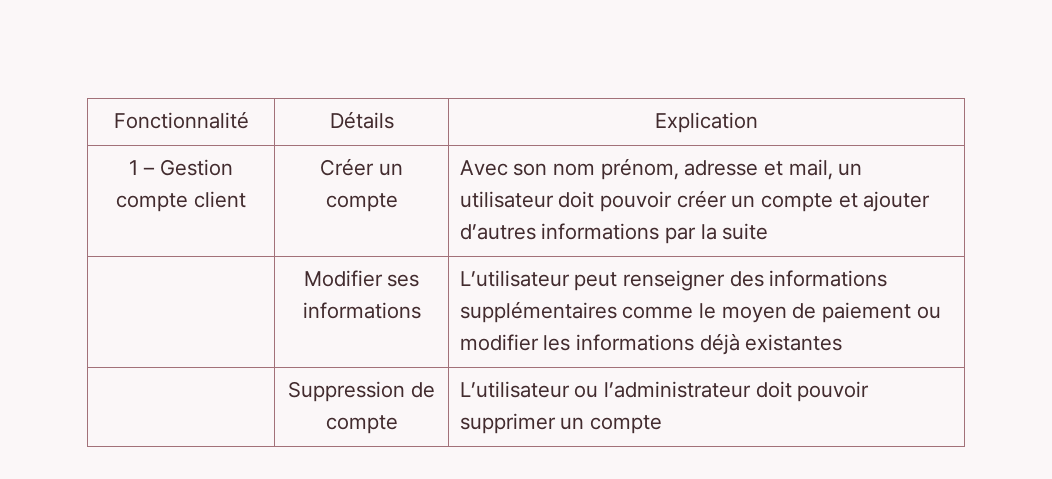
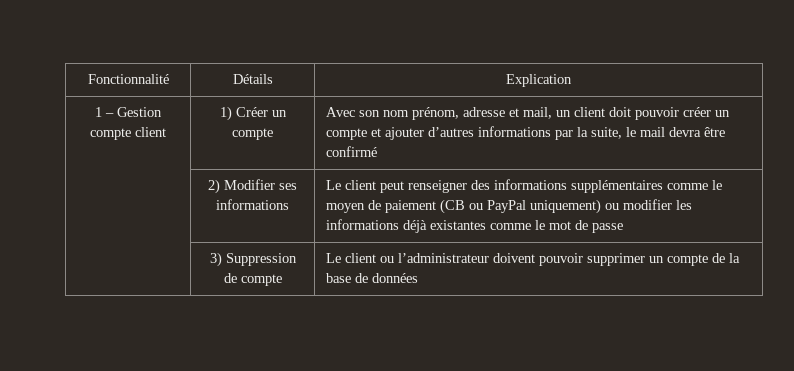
- 1 – Gestion compte client | Créer un compte | Avec son nom prénom, adresse et mail, un utilisateur doit pouvoir créer un compte et ajouter d’autres informations par la suite
- | Modifier ses informations | L’utilisateur peut renseigner des informations supplémentaires comme le moyen de paiement ou modifier les informations déjà existantes
- | Suppression de compte | L’utilisateur ou l’administrateur doit pouvoir supprimer un compte
+ 1 – Gestion compte client | 1) Créer un compte | Avec son nom prénom, adresse et mail, un client doit pouvoir créer un compte et ajouter d’autres informations par la suite, le mail devra être confirmé
+ | 2) Modifier ses informations | Le client peut renseigner des informations supplémentaires comme le moyen de paiement (CB ou PayPal uniquement) ou modifier les informations déjà existantes comme le mot de passe
+ | 3) Suppression de compte | Le client ou l’administrateur doivent pouvoir supprimer un compte de la base de données

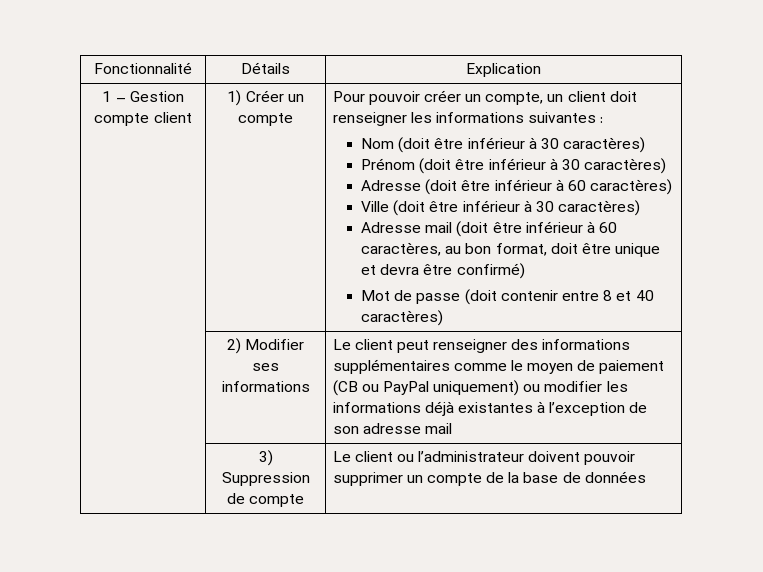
- Avec son nom prénom, adresse et mail, un client doit pouvoir créer un compte et ajouter d’autres informations par la suite, le mail devra être confirmé
+ Pour pouvoir créer un compte, un client doit renseigner les informations suivantes :
+ Nom (doit être inférieur à 30 caractères)
+ Prénom (doit être inférieur à 30 caractères)
+ Adresse (doit être inférieur à 60 caractères)
+ Ville (doit être inférieur à 30 caractères)
+ Adresse mail (doit être inférieur à 60 caractères, au bon format, doit être unique et devra être confirmé)
+ Mot de passe (doit contenir entre 8 et 40 caractères)
- | 2) Modifier ses informations | Le client peut renseigner des informations supplémentaires comme le moyen de paiement (CB ou PayPal uniquement) ou modifier les informations déjà existantes comme le mot de passe
+ | 2) Modifier ses informations | Le client peut renseigner des informations supplémentaires comme le moyen de paiement (CB ou PayPal uniquement) ou modifier les informations déjà existantes à l’exception de son adresse mail

